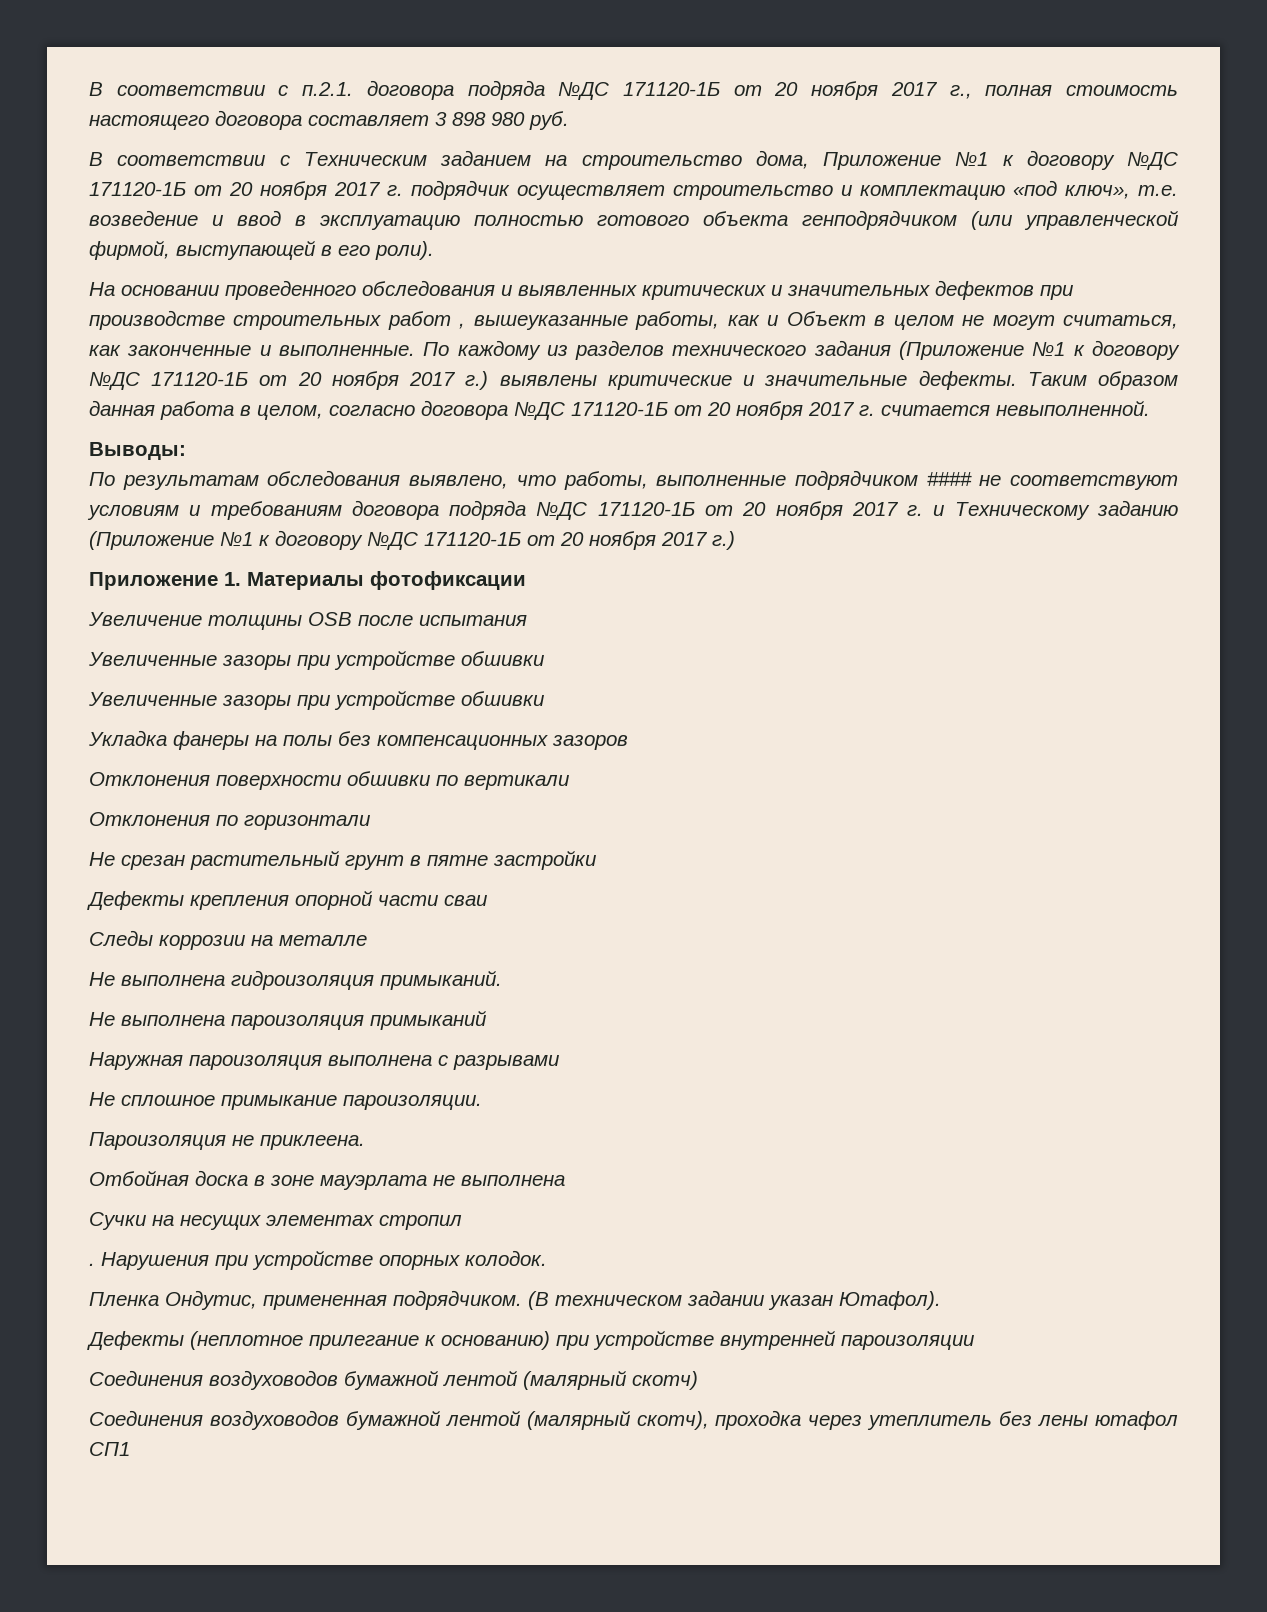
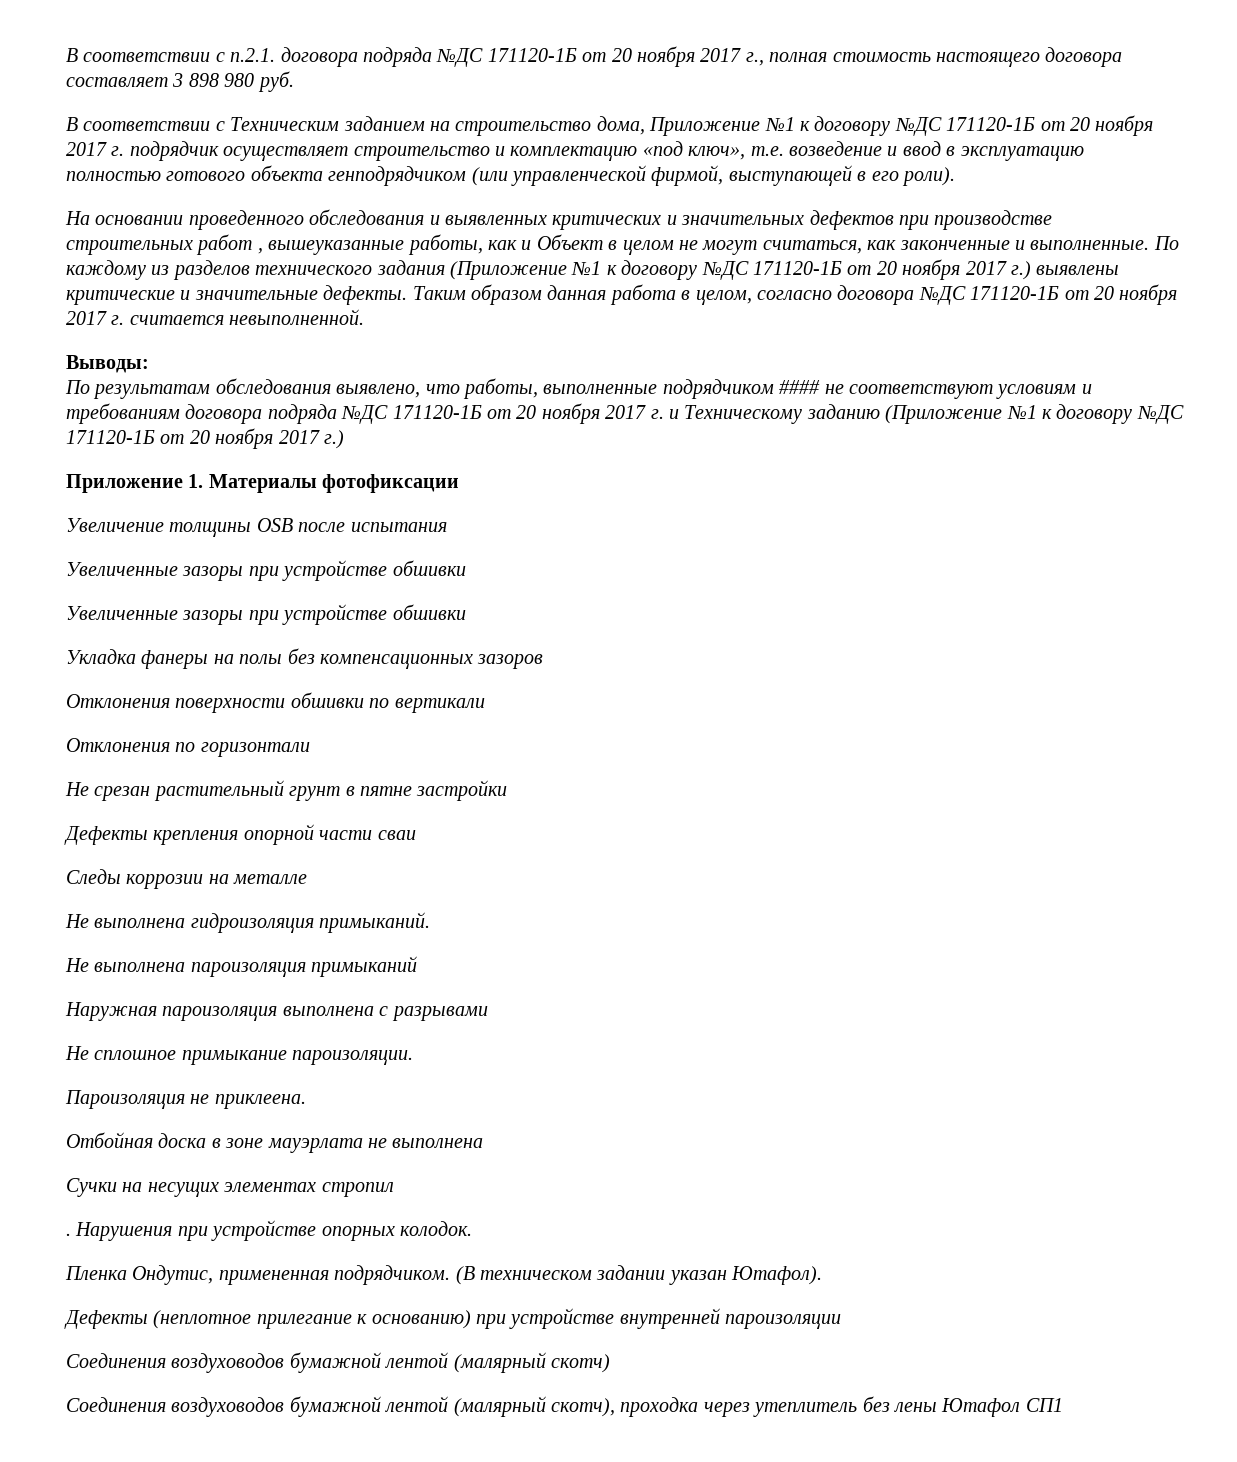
- Соединения воздуховодов бумажной лентой (малярный скотч), проходка через утеплитель без лены ютафол СП1
+ Соединения воздуховодов бумажной лентой (малярный скотч), проходка через утеплитель без лены Ютафол СП1

